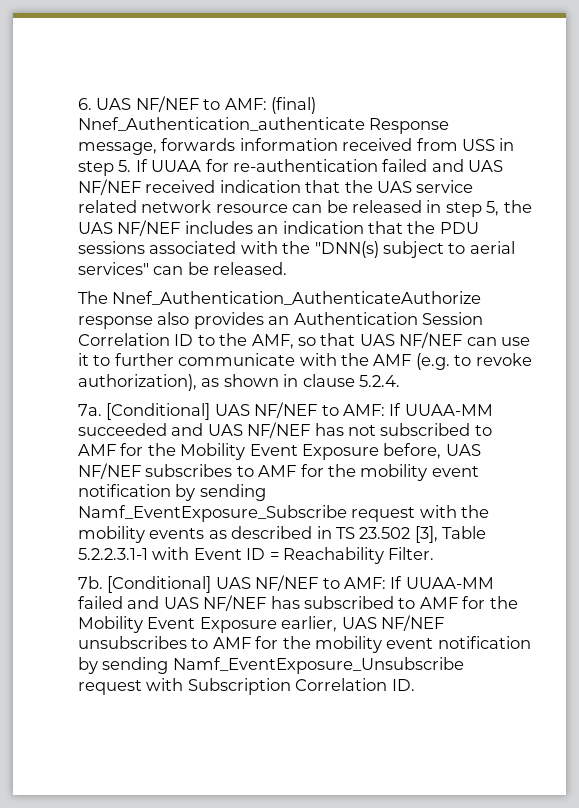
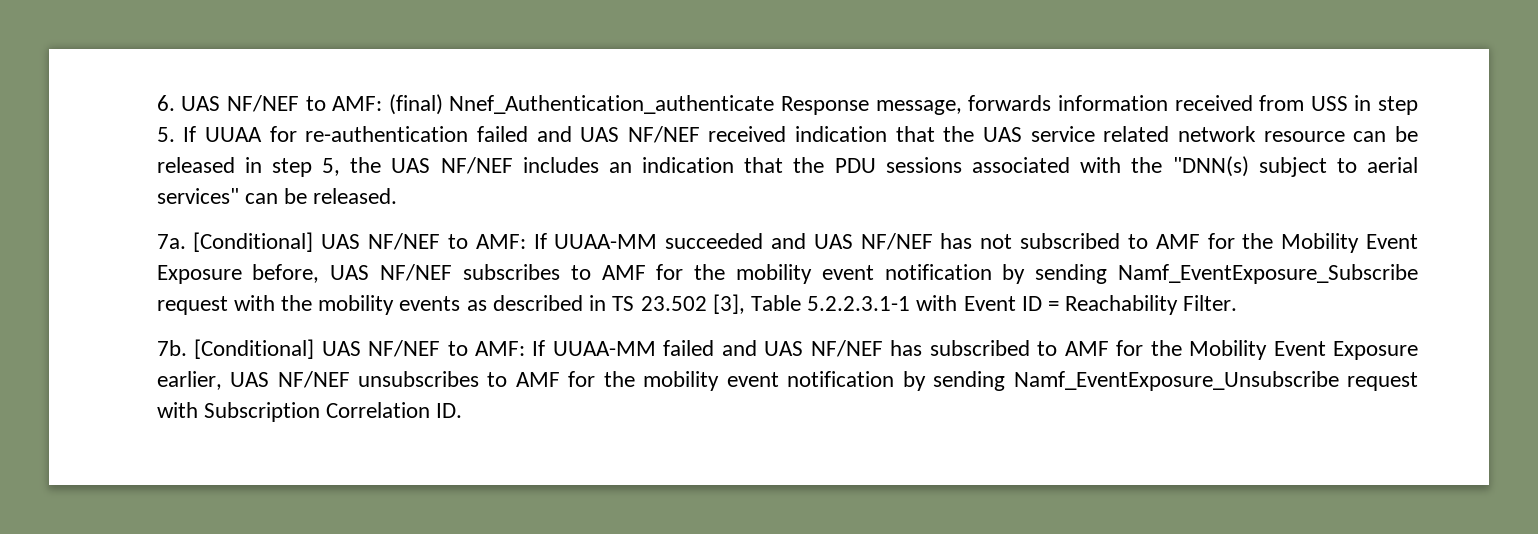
- The Nnef_Authentication_AuthenticateAuthorize response also provides an Authentication Session Correlation ID to the AMF, so that UAS NF/NEF can use it to further communicate with the AMF (e.g. to revoke authorization), as shown in clause 5.2.4.

